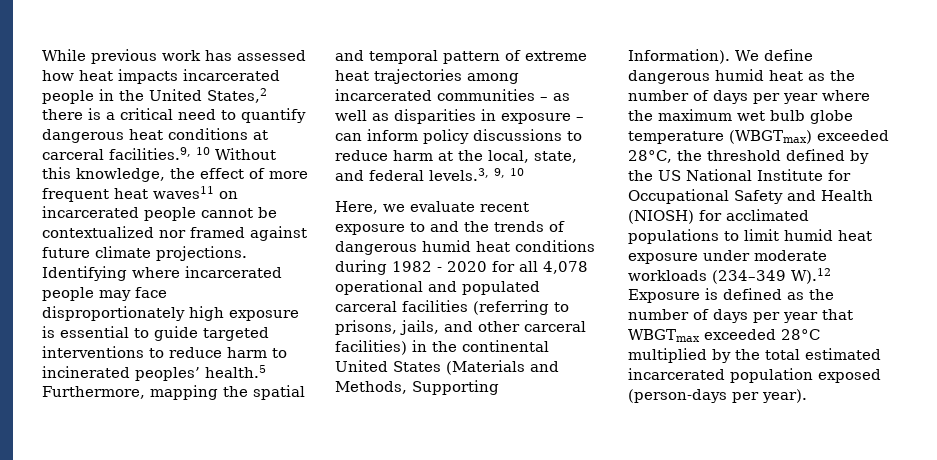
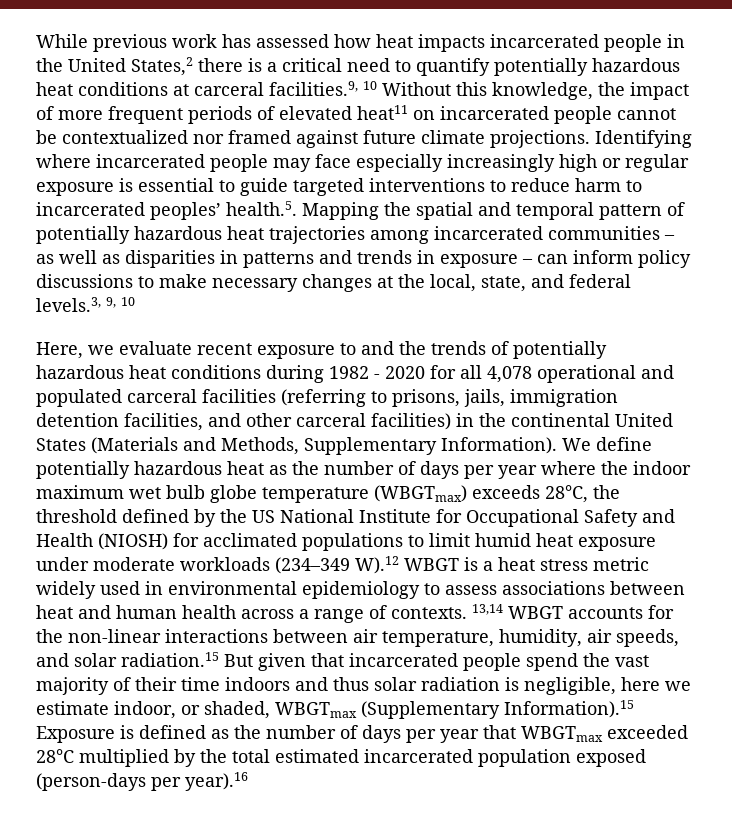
- While previous work has assessed how heat impacts incarcerated people in the United States,2 there is a critical need to quantify dangerous heat conditions at carceral facilities.9, 10 Without this knowledge, the effect of more frequent heat waves11 on incarcerated people cannot be contextualized nor framed against future climate projections.
+ While previous work has assessed how heat impacts incarcerated people in the United States,2 there is a critical need to quantify potentially hazardous heat conditions at carceral facilities.9, 10 Without this knowledge, the impact of more frequent periods of elevated heat11 on incarcerated people cannot be contextualized nor framed against future climate projections.
- Identifying where incarcerated people may face disproportionately high exposure is essential to guide targeted interventions to reduce harm to incinerated peoples’ health.5 Furthermore, mapping the spatial and temporal pattern of extreme heat trajectories among incarcerated communities – as well as disparities in exposure – can inform policy discussions to reduce harm at the local, state, and federal levels.3, 9, 10
+ Identifying where incarcerated people may face especially increasingly high or regular exposure is essential to guide targeted interventions to reduce harm to incarcerated peoples’ health.5. Mapping the spatial and temporal pattern of potentially hazardous heat trajectories among incarcerated communities – as well as disparities in patterns and trends in exposure – can inform policy discussions to make necessary changes at the local, state, and federal levels.3, 9, 10
- Here, we evaluate recent exposure to and the trends of dangerous humid heat conditions during 1982 - 2020 for all 4,078 operational and populated carceral facilities (referring to prisons, jails, and other carceral facilities) in the continental United States (Materials and Methods, Supporting Information).
+ Here, we evaluate recent exposure to and the trends of potentially hazardous heat conditions during 1982 - 2020 for all 4,078 operational and populated carceral facilities (referring to prisons, jails, immigration detention facilities, and other carceral facilities) in the continental United States (Materials and Methods, Supplementary Information).
- We define dangerous humid heat as the number of days per year where the maximum wet bulb globe temperature (WBGTmax) exceeded 28°C, the threshold defined by the US National Institute for Occupational Safety and Health (NIOSH) for acclimated populations to limit humid heat exposure under moderate workloads (234–349 W).12 Exposure is defined as the number of days per year that WBGTmax exceeded 28°C multiplied by the total estimated incarcerated population exposed (person-days per year).
+ We define potentially hazardous heat as the number of days per year where the indoor maximum wet bulb globe temperature (WBGTmax) exceeds 28°C, the threshold defined by the US National Institute for Occupational Safety and Health (NIOSH) for acclimated populations to limit humid heat exposure under moderate workloads (234–349 W).12 WBGT is a heat stress metric widely used in environmental epidemiology to assess associations between heat and human health across a range of contexts. 13,14 WBGT accounts for the non-linear interactions between air temperature, humidity, air speeds, and solar radiation.15 But given that incarcerated people spend the vast majority of their time indoors and thus solar radiation is negligible, here we estimate indoor, or shaded, WBGTmax (Supplementary Information).15 Exposure is defined as the number of days per year that WBGTmax exceeded 28°C multiplied by the total estimated incarcerated population exposed (person-days per year).16

